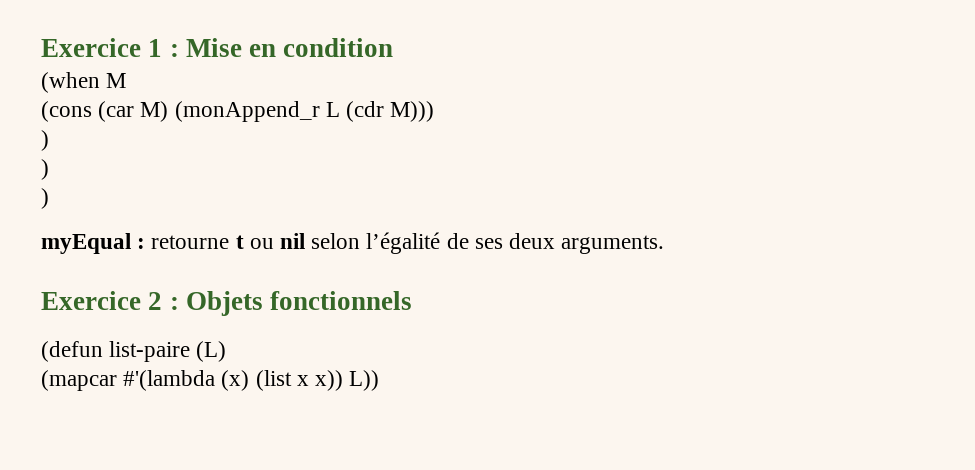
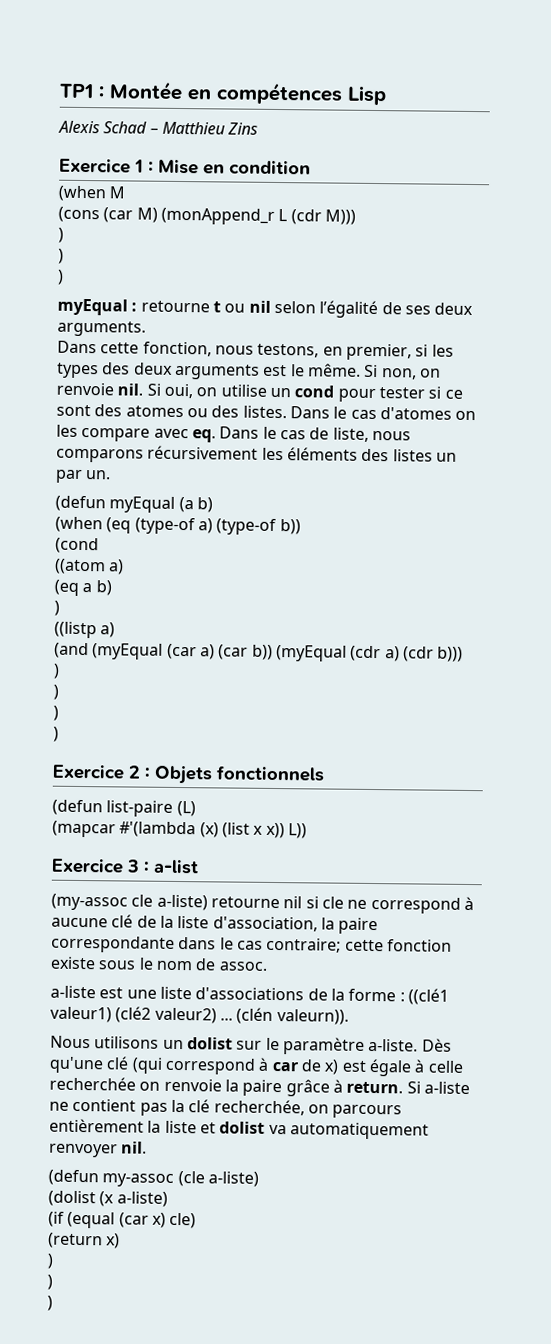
+ TP1 : Montée en compétences Lisp
+ Alexis Schad – Matthieu Zins
+ Dans cette fonction, nous testons, en premier, si les types des deux arguments est le même. Si non, on renvoie nil. Si oui, on utilise un cond pour tester si ce sont des atomes ou des listes. Dans le cas d'atomes on les compare avec eq. Dans le cas de liste, nous comparons récursivement les éléments des listes un par un.
+ (defun myEqual (a b)
+ (when (eq (type-of a) (type-of b))
+ (cond
+ ((atom a)
+ (eq a b)
+ )
+ ((listp a)
+ (and (myEqual (car a) (car b)) (myEqual (cdr a) (cdr b)))
+ )
+ )
+ )
+ )
+ Exercice 3 : a-list
+ (my-assoc cle a-liste) retourne nil si cle ne correspond à aucune clé de la liste d'association, la paire correspondante dans le cas contraire; cette fonction existe sous le nom de assoc.
+ a-liste est une liste d'associations de la forme : ((clé1 valeur1) (clé2 valeur2) ... (clén valeurn)).
+ Nous utilisons un dolist sur le paramètre a-liste. Dès qu'une clé (qui correspond à car de x) est égale à celle recherchée on renvoie la paire grâce à return. Si a-liste ne contient pas la clé recherchée, on parcours entièrement la liste et dolist va automatiquement renvoyer nil.
+ (defun my-assoc (cle a-liste)
+ (dolist (x a-liste)
+ (if (equal (car x) cle)
+ (return x)
+ )
+ )
+ )

